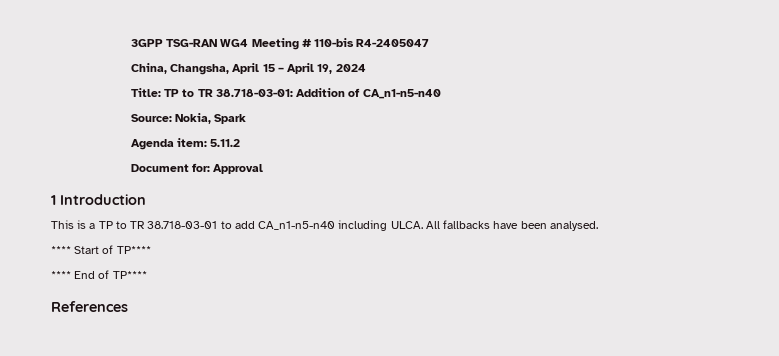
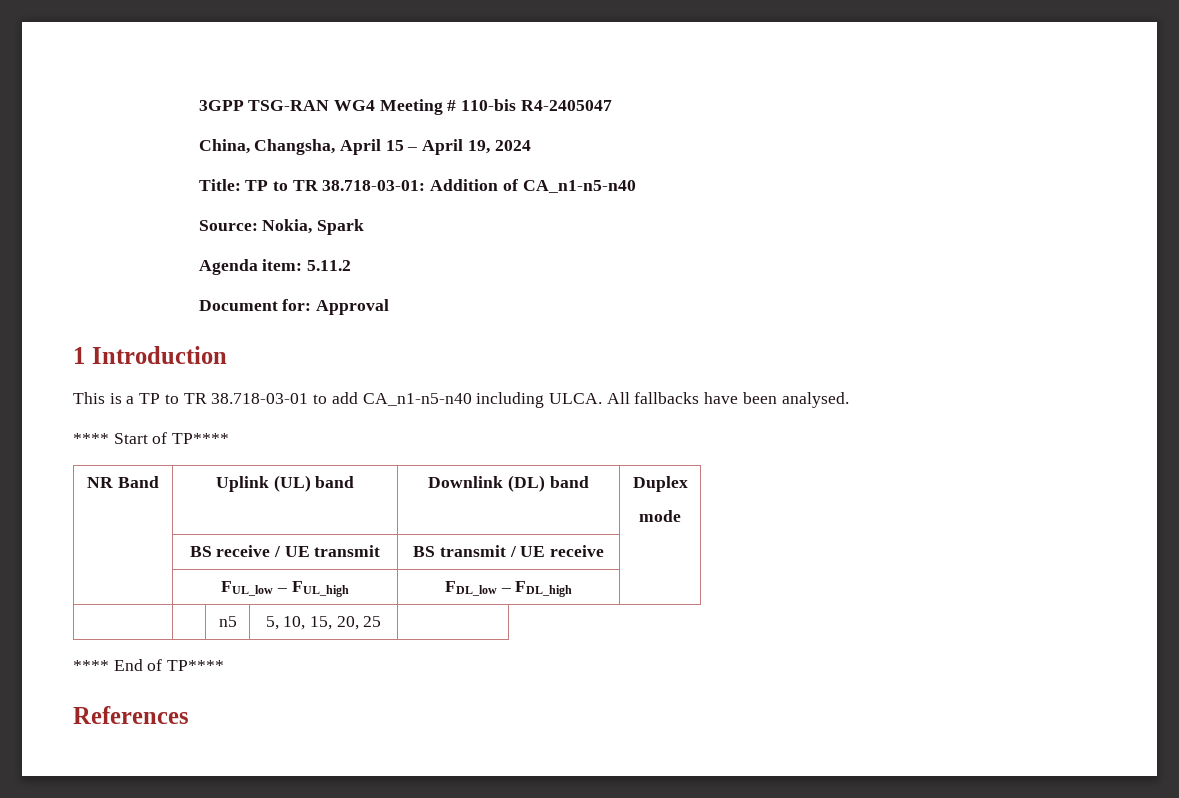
+ NR Band | Uplink (UL) band | Downlink (DL) band | Duplex
+ mode
+ | BS receive / UE transmit | BS transmit / UE receive |
+ | FUL_low – FUL_high | FDL_low – FDL_high |
+ | | n5 | 5, 10, 15, 20, 25 |

